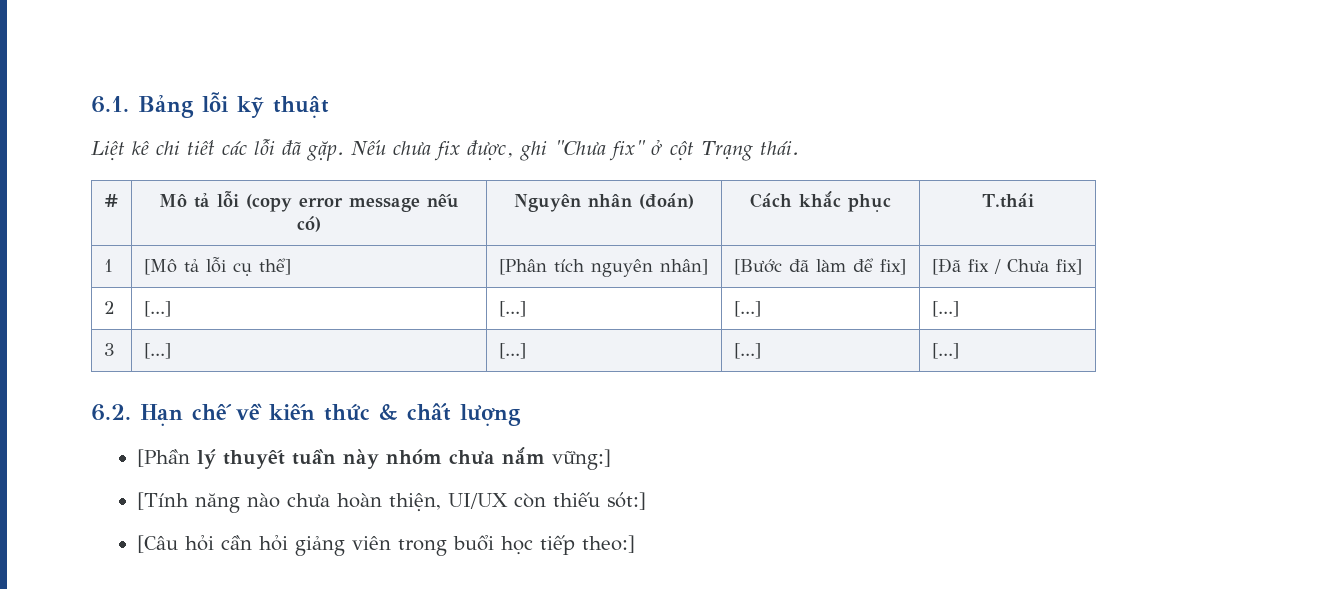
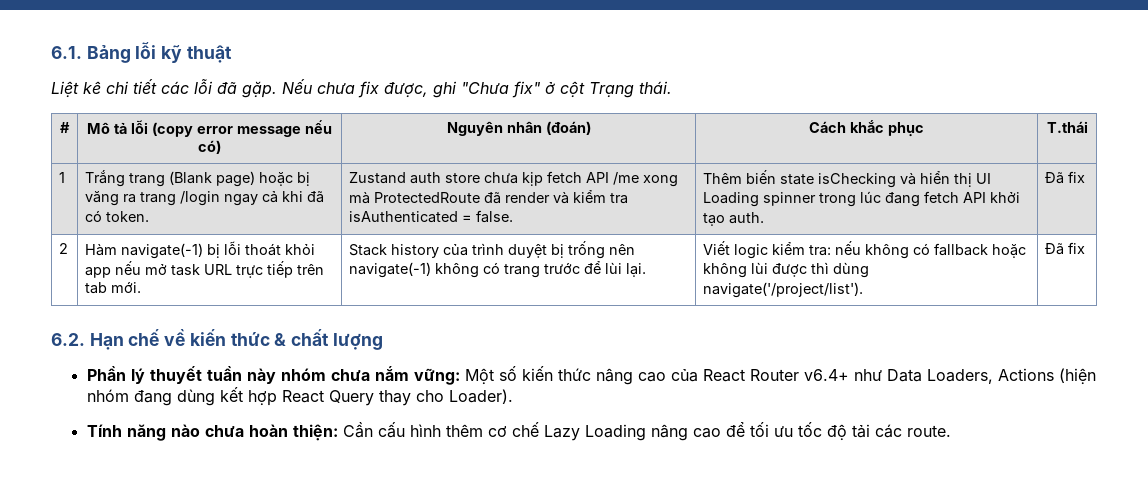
- [Mô tả lỗi cụ thể] | [Phân tích nguyên nhân] | [Bước đã làm để fix] | [Đã fix / Chưa fix]
- 2 | [...] | [...] | [...] | [...]
- 3 | [...] | [...] | [...] | [...]
+ Trắng trang (Blank page) hoặc bị văng ra trang /login ngay cả khi đã có token. | Zustand auth store chưa kịp fetch API /me xong mà ProtectedRoute đã render và kiểm tra isAuthenticated = false. | Thêm biến state isChecking và hiển thị UI Loading spinner trong lúc đang fetch API khởi tạo auth. | Đã fix
+ 2 | Hàm navigate(-1) bị lỗi thoát khỏi app nếu mở task URL trực tiếp trên tab mới. | Stack history của trình duyệt bị trống nên navigate(-1) không có trang trước để lùi lại. | Viết logic kiểm tra: nếu không có fallback hoặc không lùi được thì dùng navigate('/project/list'). | Đã fix
- [Phần lý thuyết tuần này nhóm chưa nắm vững:]
- [Tính năng nào chưa hoàn thiện, UI/UX còn thiếu sót:]
- [Câu hỏi cần hỏi giảng viên trong buổi học tiếp theo:]
+ Phần lý thuyết tuần này nhóm chưa nắm vững: Một số kiến thức nâng cao của React Router v6.4+ như Data Loaders, Actions (hiện nhóm đang dùng kết hợp React Query thay cho Loader).
+ Tính năng nào chưa hoàn thiện: Cần cấu hình thêm cơ chế Lazy Loading nâng cao để tối ưu tốc độ tải các route.

